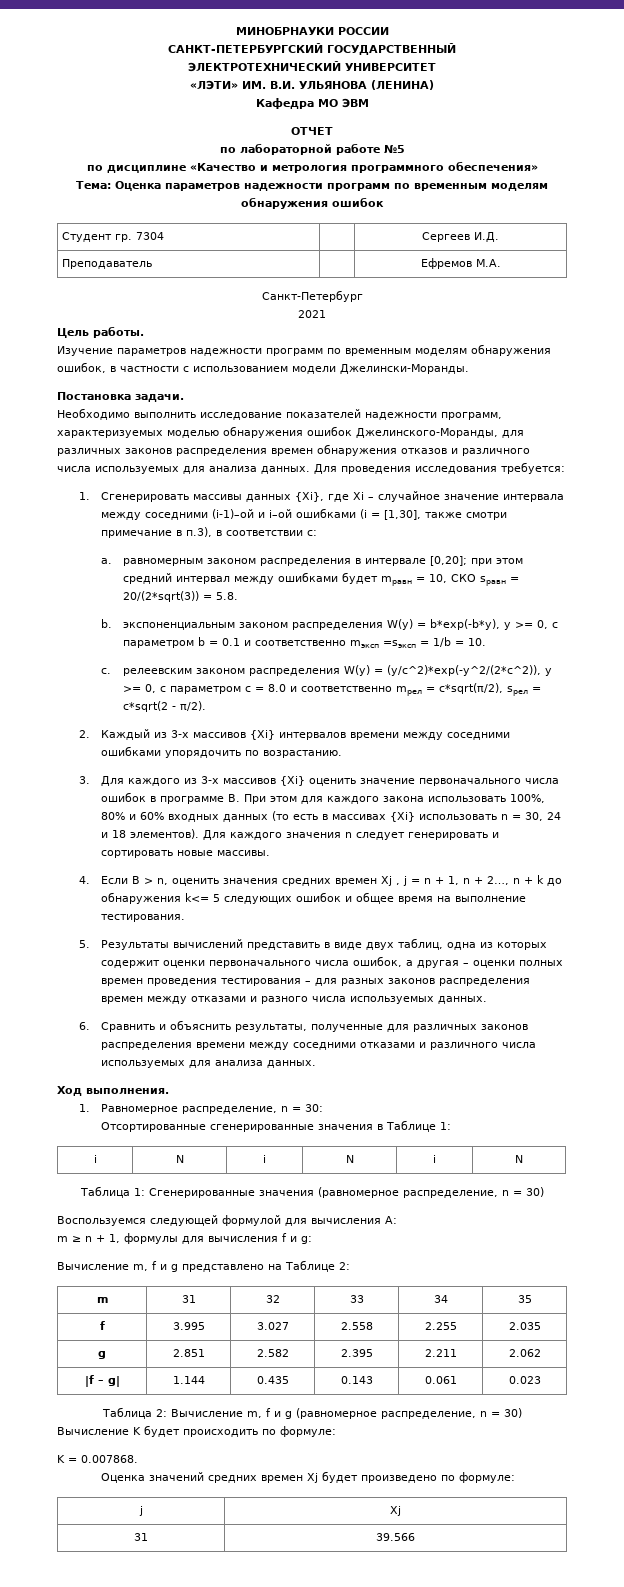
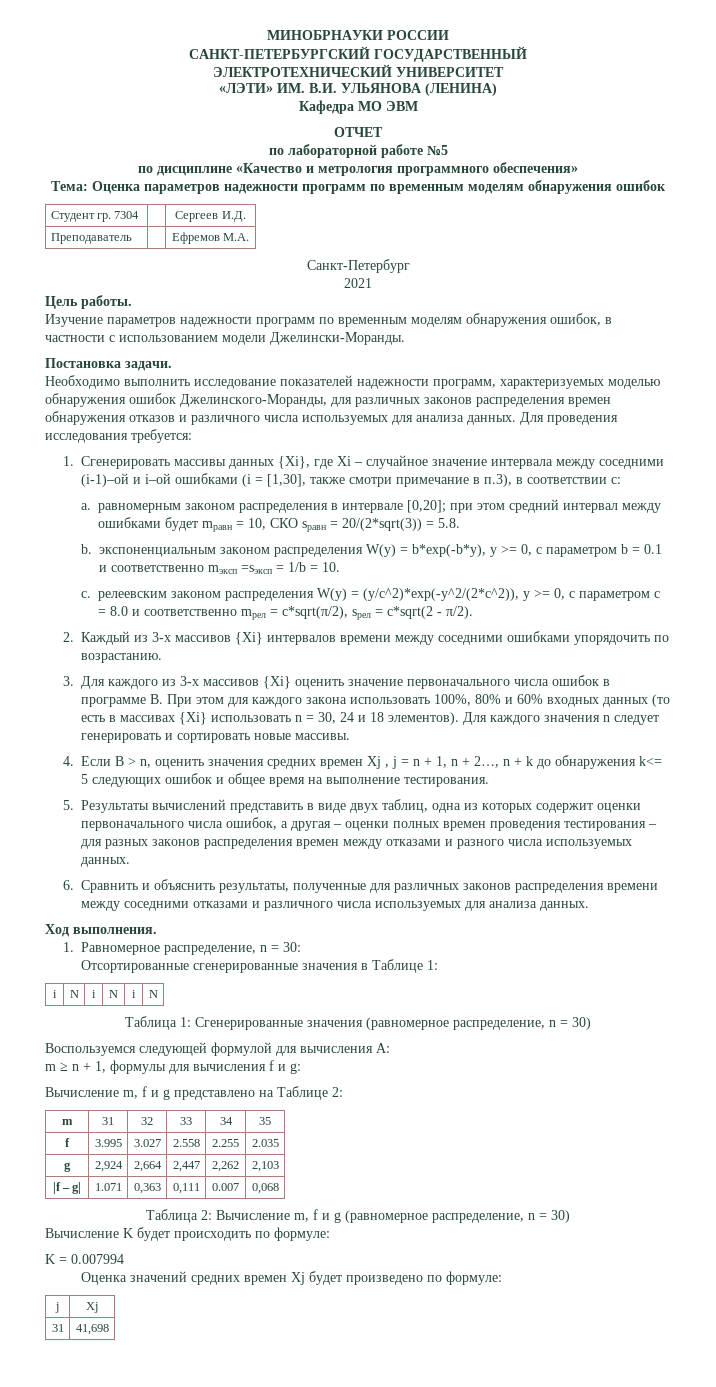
- g | 2.851 | 2.582 | 2.395 | 2.211 | 2.062
- |f – g| | 1.144 | 0.435 | 0.143 | 0.061 | 0.023
+ g | 2,924 | 2,664 | 2,447 | 2,262 | 2,103
+ |f – g| | 1.071 | 0,363 | 0,111 | 0.007 | 0,068
- K = 0.007868.
+ K = 0.007994
- 31 | 39.566
+ 31 | 41,698

